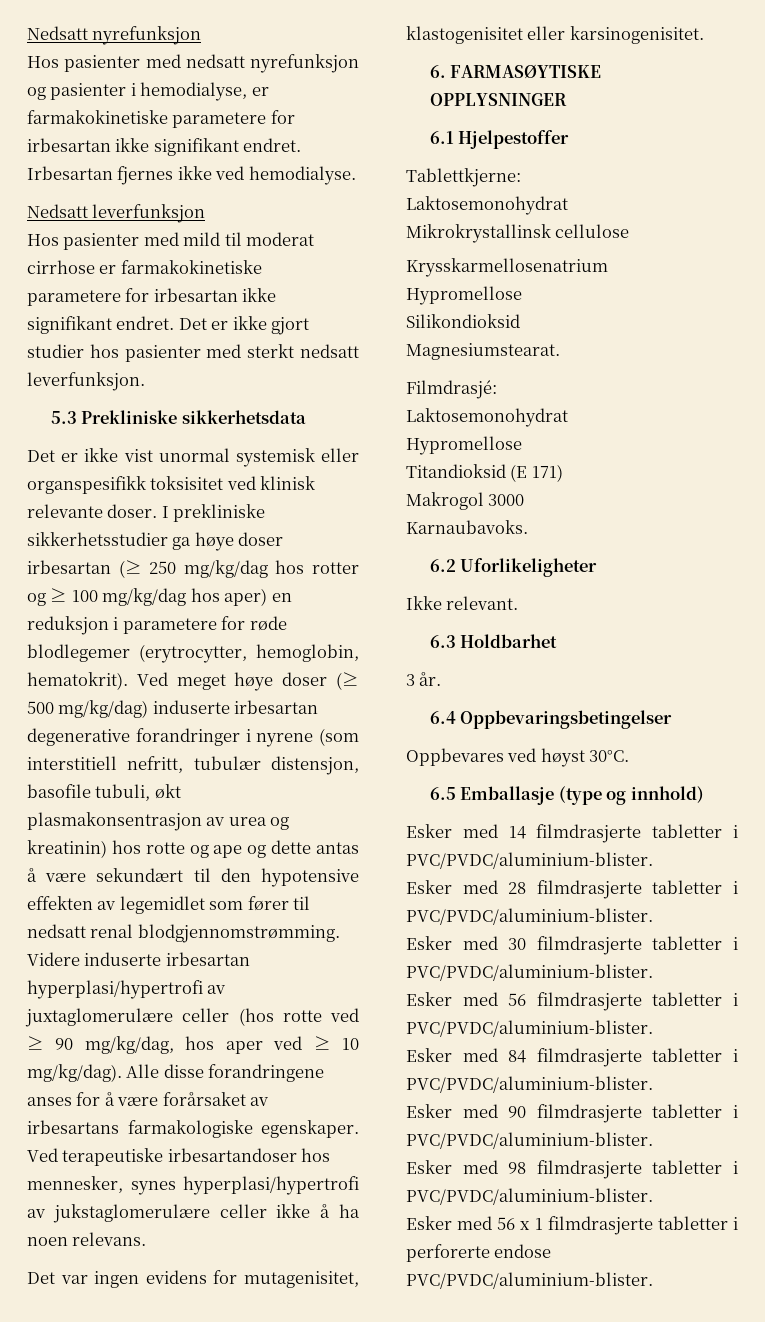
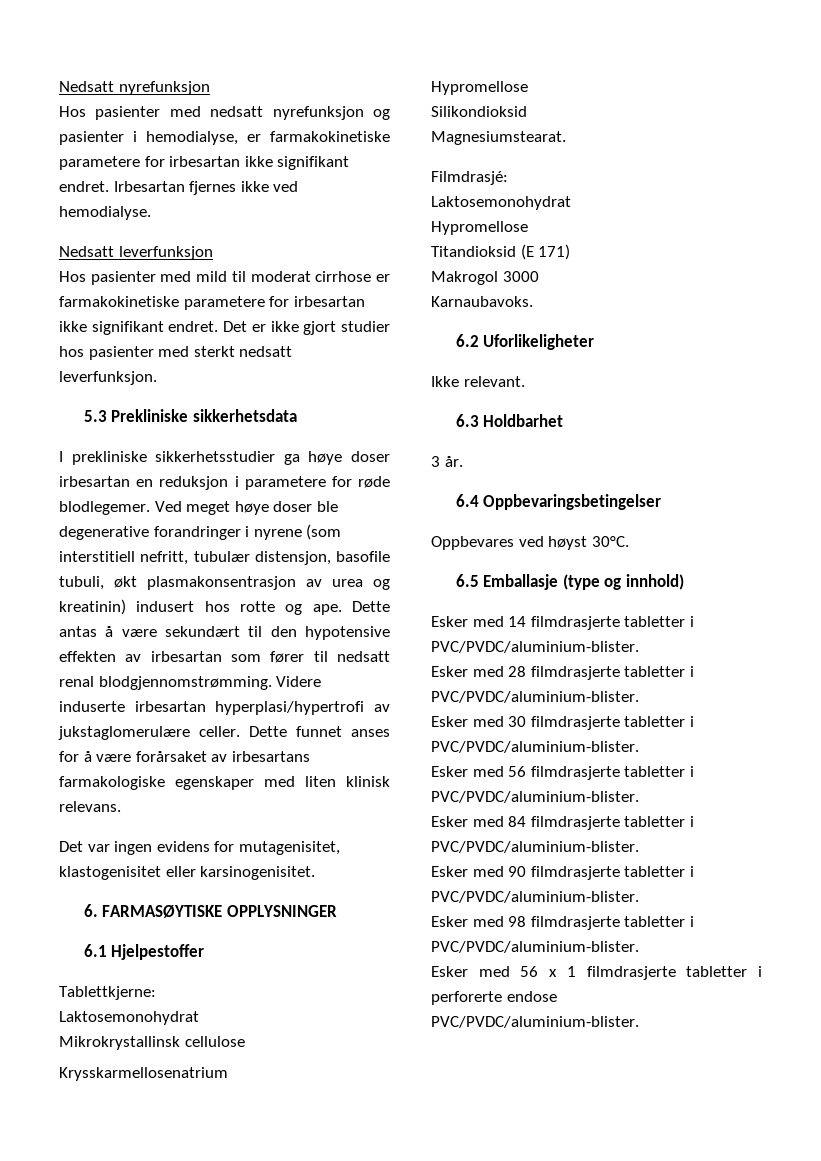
- Det er ikke vist unormal systemisk eller organspesifikk toksisitet ved klinisk relevante doser. I prekliniske sikkerhetsstudier ga høye doser irbesartan (≥ 250 mg/kg/dag hos rotter og ≥ 100 mg/kg/dag hos aper) en reduksjon i parametere for røde blodlegemer (erytrocytter, hemoglobin, hematokrit). Ved meget høye doser (≥ 500 mg/kg/dag) induserte irbesartan degenerative forandringer i nyrene (som interstitiell nefritt, tubulær distensjon, basofile tubuli, økt plasmakonsentrasjon av urea og kreatinin) hos rotte og ape og dette antas å være sekundært til den hypotensive effekten av legemidlet som fører til nedsatt renal blodgjennomstrømming.
+ I prekliniske sikkerhetsstudier ga høye doser irbesartan en reduksjon i parametere for røde blodlegemer. Ved meget høye doser ble degenerative forandringer i nyrene (som interstitiell nefritt, tubulær distensjon, basofile tubuli, økt plasmakonsentrasjon av urea og kreatinin) indusert hos rotte og ape. Dette antas å være sekundært til den hypotensive effekten av irbesartan som fører til nedsatt renal blodgjennomstrømming.
- Videre induserte irbesartan hyperplasi/hypertrofi av juxtaglomerulære celler (hos rotte ved ≥ 90 mg/kg/dag, hos aper ved ≥ 10 mg/kg/dag). Alle disse forandringene anses for å være forårsaket av irbesartans farmakologiske egenskaper. Ved terapeutiske irbesartandoser hos mennesker, synes hyperplasi/hypertrofi av jukstaglomerulære celler ikke å ha noen relevans.
+ Videre induserte irbesartan hyperplasi/hypertrofi av jukstaglomerulære celler. Dette funnet anses for å være forårsaket av irbesartans farmakologiske egenskaper med liten klinisk relevans.

